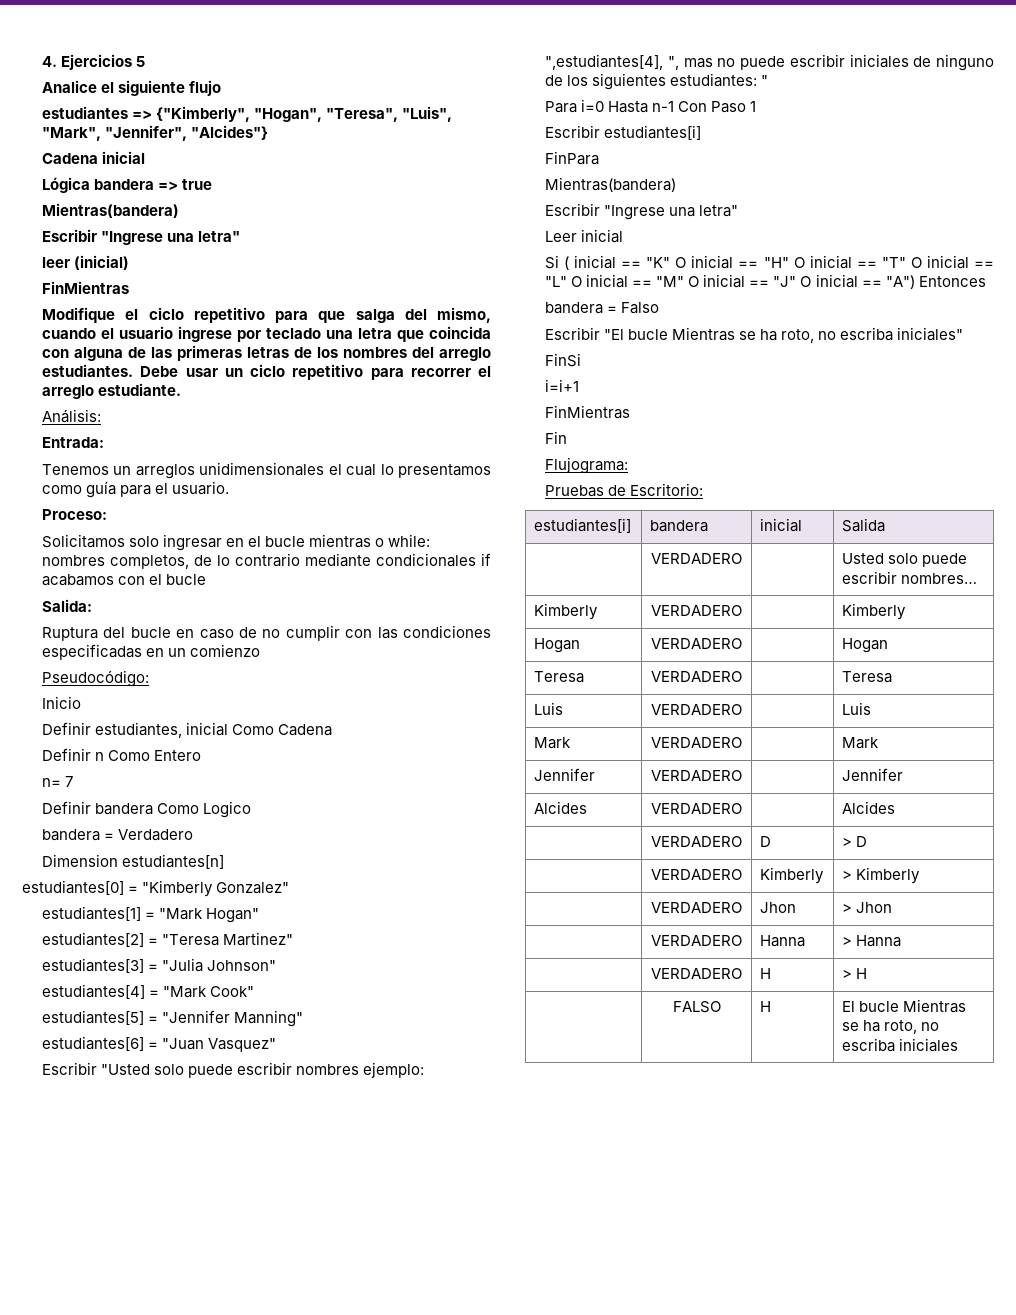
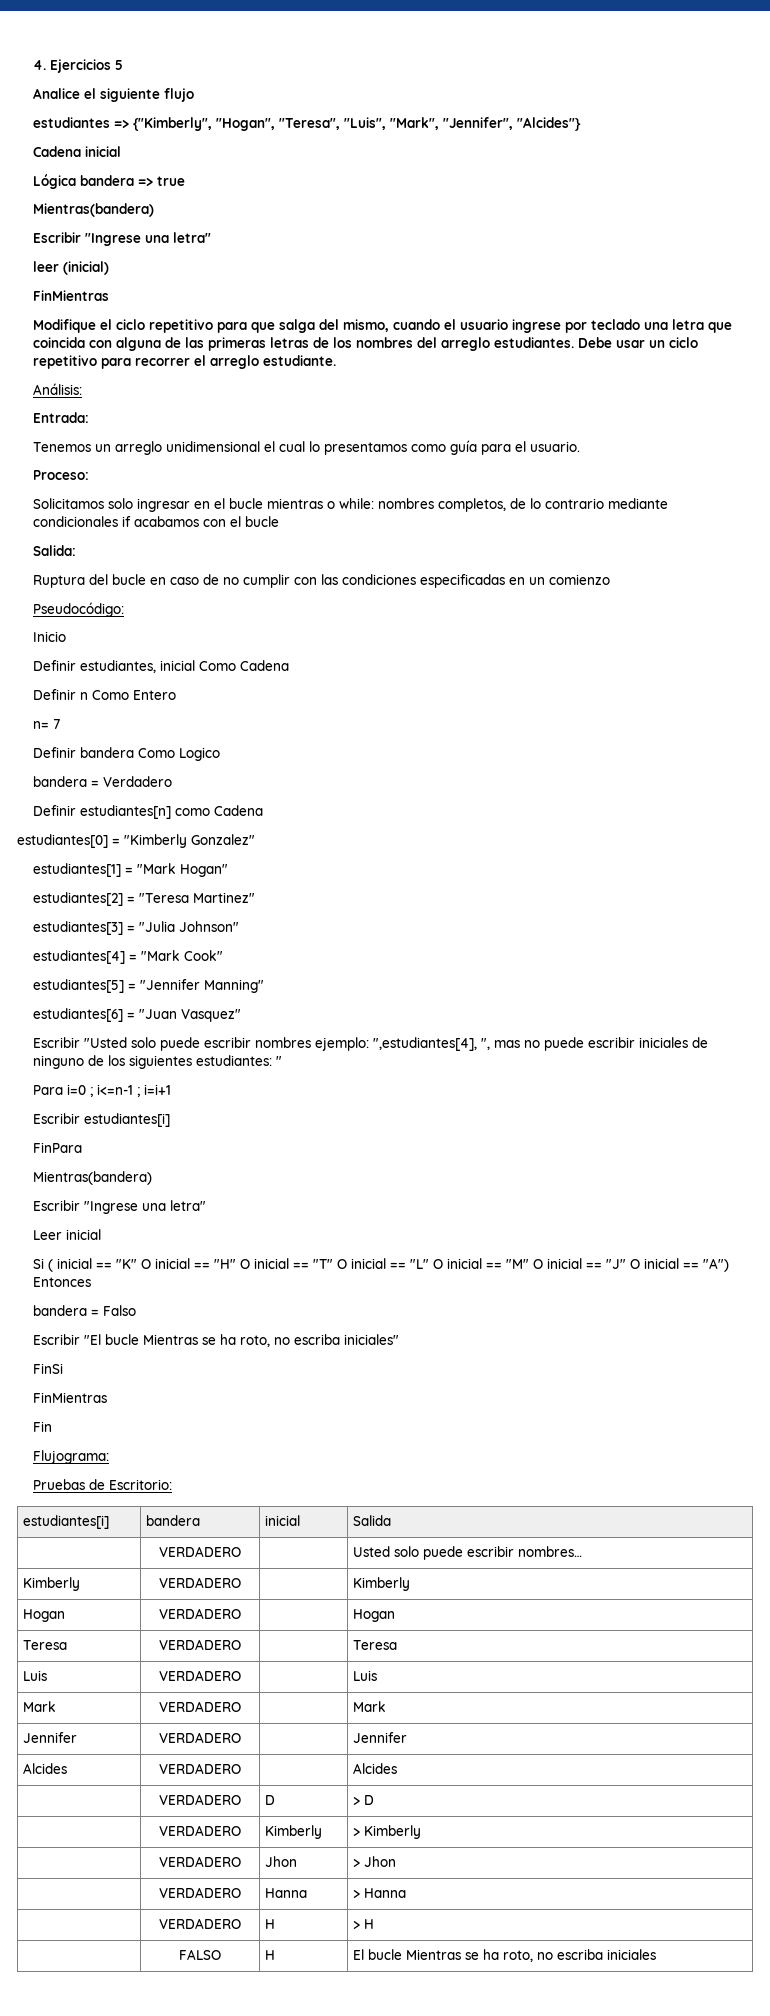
- Tenemos un arreglos unidimensionales el cual lo presentamos como guía para el usuario.
+ Tenemos un arreglo unidimensional el cual lo presentamos como guía para el usuario.
- Dimension estudiantes[n]
+ Definir estudiantes[n] como Cadena
- Para i=0 Hasta n-1 Con Paso 1
+ Para i=0 ; i<=n-1 ; i=i+1
- i=i+1

